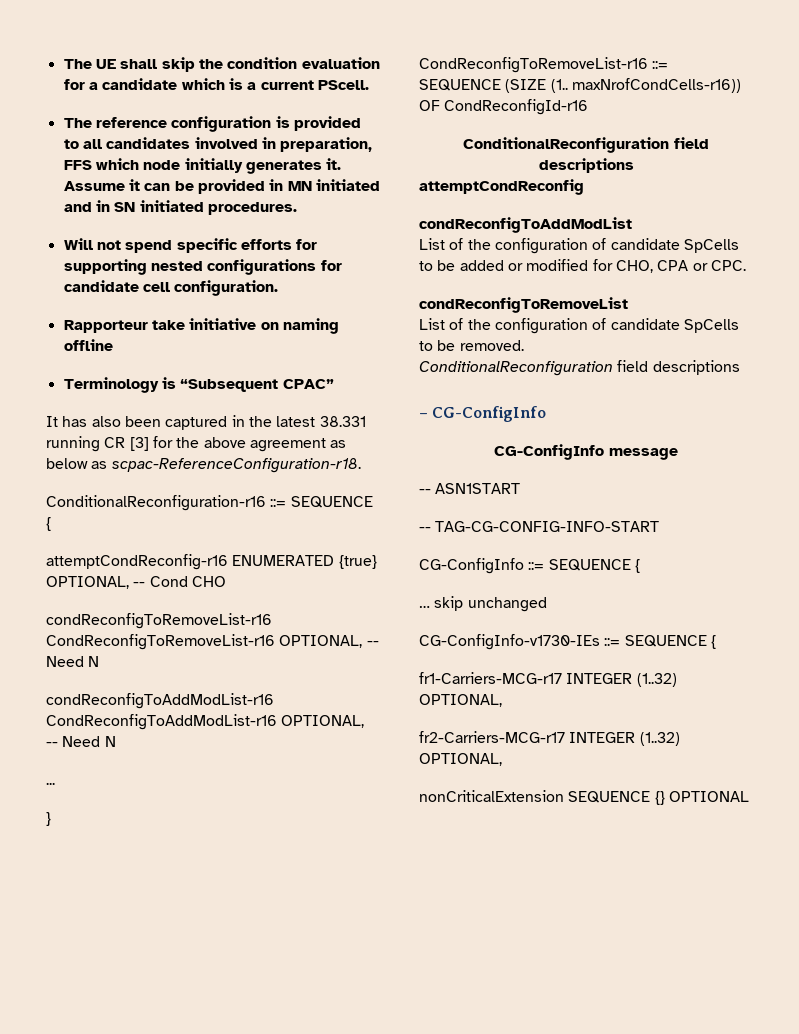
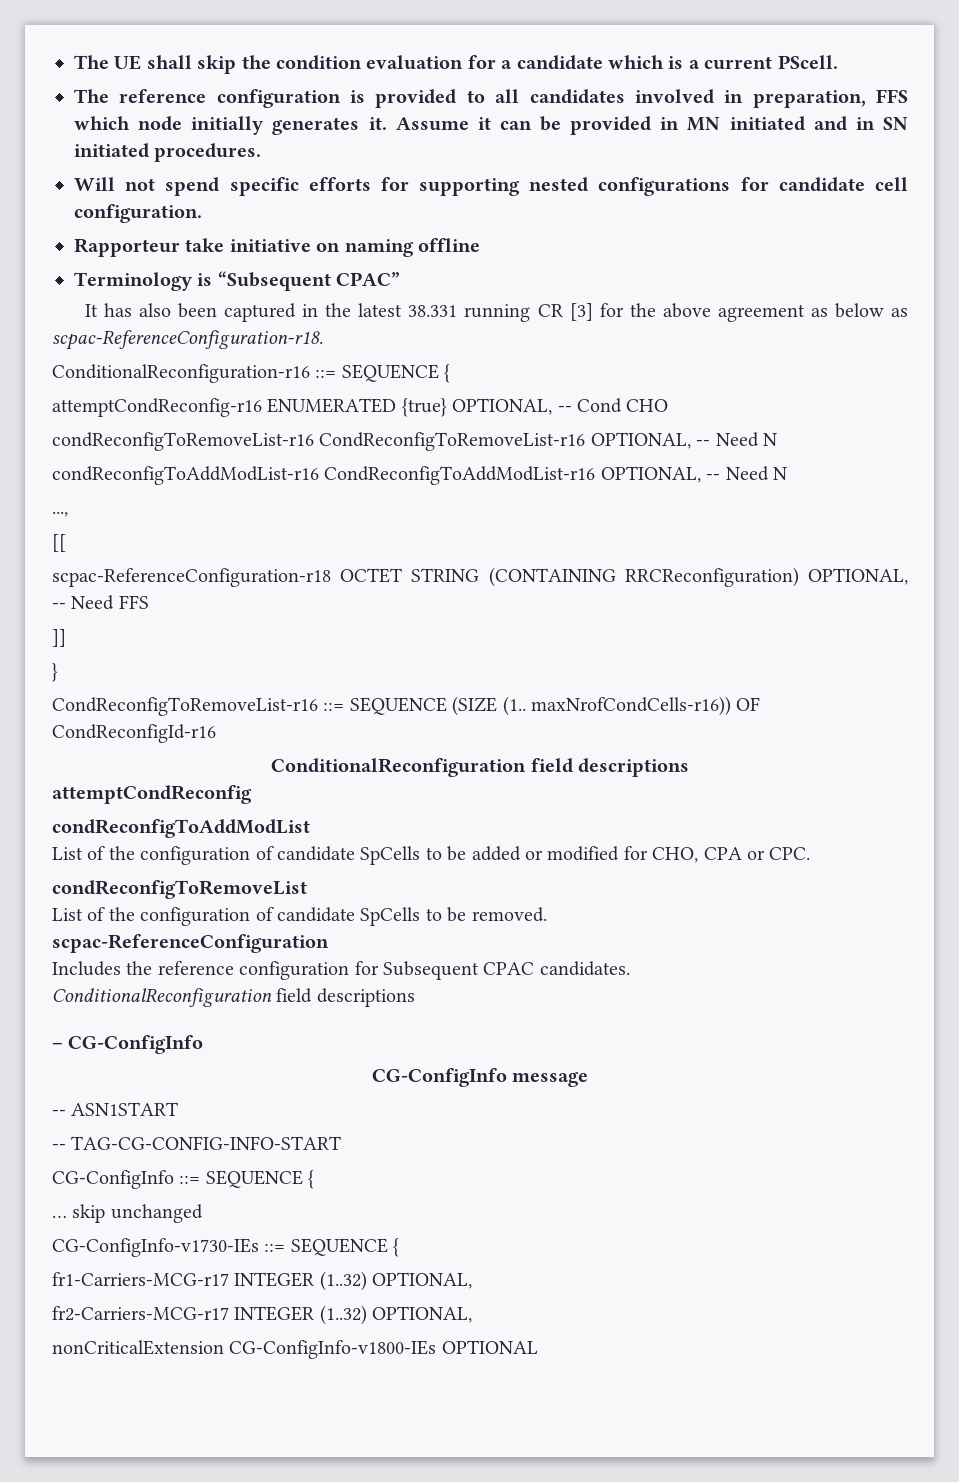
  condReconfigToAddModList-r16 CondReconfigToAddModList-r16 OPTIONAL, -- Need N
- ...
+ ...,
+ [[
+ scpac-ReferenceConfiguration-r18 OCTET STRING (CONTAINING RRCReconfiguration) OPTIONAL, -- Need FFS
+ ]]
+ scpac-ReferenceConfiguration
+ Includes the reference configuration for Subsequent CPAC candidates.
- nonCriticalExtension SEQUENCE {} OPTIONAL
+ nonCriticalExtension CG-ConfigInfo-v1800-IEs OPTIONAL

